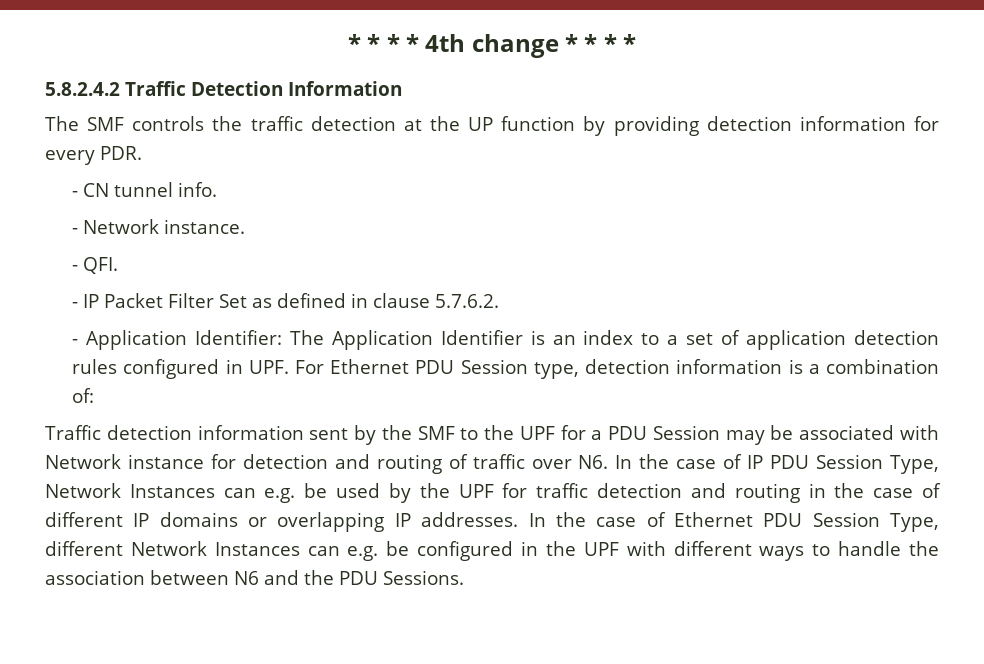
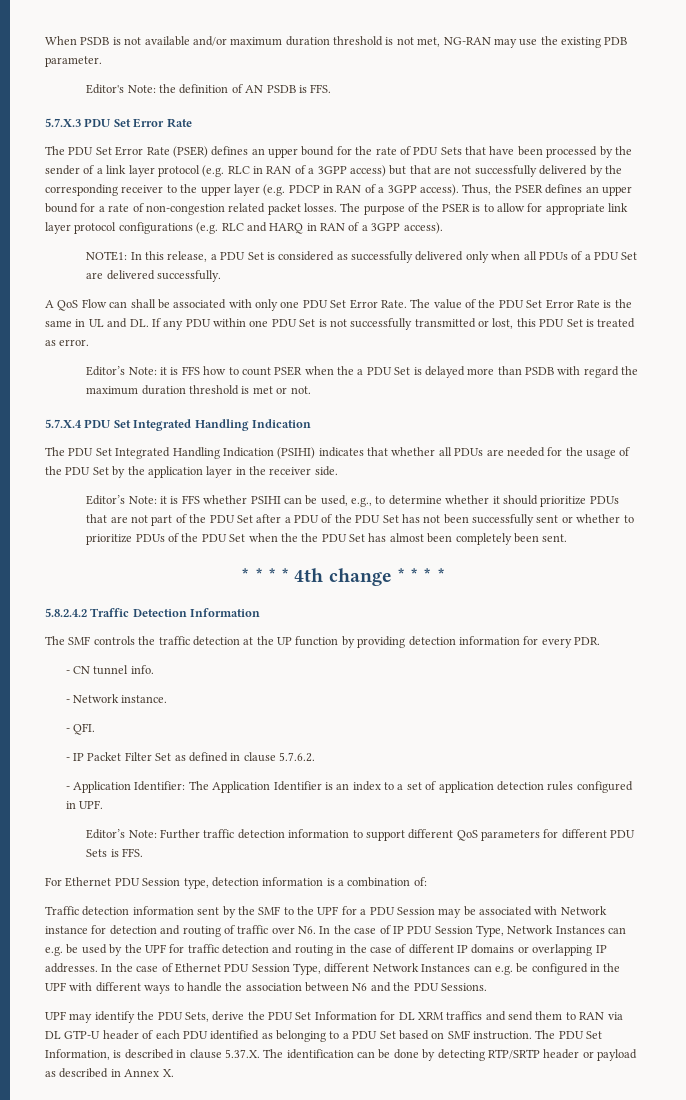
+ When PSDB is not available and/or maximum duration threshold is not met, NG-RAN may use the existing PDB parameter.
+ Editor's Note: the definition of AN PSDB is FFS.
+ 5.7.X.3 PDU Set Error Rate
+ The PDU Set Error Rate (PSER) defines an upper bound for the rate of PDU Sets that have been processed by the sender of a link layer protocol (e.g. RLC in RAN of a 3GPP access) but that are not successfully delivered by the corresponding receiver to the upper layer (e.g. PDCP in RAN of a 3GPP access). Thus, the PSER defines an upper bound for a rate of non-congestion related packet losses. The purpose of the PSER is to allow for appropriate link layer protocol configurations (e.g. RLC and HARQ in RAN of a 3GPP access).
+ NOTE1: In this release, a PDU Set is considered as successfully delivered only when all PDUs of a PDU Set are delivered successfully.
+ A QoS Flow can shall be associated with only one PDU Set Error Rate. The value of the PDU Set Error Rate is the same in UL and DL. If any PDU within one PDU Set is not successfully transmitted or lost, this PDU Set is treated as error.
+ Editor’s Note: it is FFS how to count PSER when the a PDU Set is delayed more than PSDB with regard the maximum duration threshold is met or not.
+ 5.7.X.4 PDU Set Integrated Handling Indication
+ The PDU Set Integrated Handling Indication (PSIHI) indicates that whether all PDUs are needed for the usage of the PDU Set by the application layer in the receiver side.
+ Editor’s Note: it is FFS whether PSIHI can be used, e.g., to determine whether it should prioritize PDUs that are not part of the PDU Set after a PDU of the PDU Set has not been successfully sent or whether to prioritize PDUs of the PDU Set when the the PDU Set has almost been completely been sent.
- - Application Identifier: The Application Identifier is an index to a set of application detection rules configured in UPF. For Ethernet PDU Session type, detection information is a combination of:
+ - Application Identifier: The Application Identifier is an index to a set of application detection rules configured in UPF.
+ Editor’s Note: Further traffic detection information to support different QoS parameters for different PDU Sets is FFS.
+ For Ethernet PDU Session type, detection information is a combination of:
+ UPF may identify the PDU Sets, derive the PDU Set Information for DL XRM traffics and send them to RAN via DL GTP-U header of each PDU identified as belonging to a PDU Set based on SMF instruction. The PDU Set Information, is described in clause 5.37.X. The identification can be done by detecting RTP/SRTP header or payload as described in Annex X.

